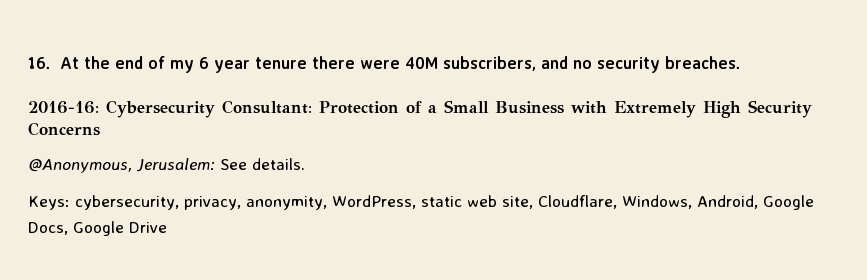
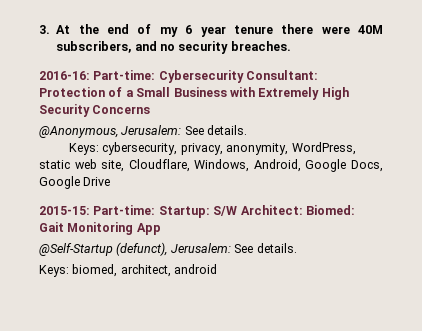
- 16. At the end of my 6 year tenure there were 40M subscribers, and no security breaches.
+ 3. At the end of my 6 year tenure there were 40M subscribers, and no security breaches.
- 2016-16: Cybersecurity Consultant: Protection of a Small Business with Extremely High Security Concerns
+ 2016-16: Part-time: Cybersecurity Consultant: Protection of a Small Business with Extremely High Security Concerns
+ 2015-15: Part-time: Startup: S/W Architect: Biomed: Gait Monitoring App
+ @Self-Startup (defunct), Jerusalem: See details.
+ Keys: biomed, architect, android

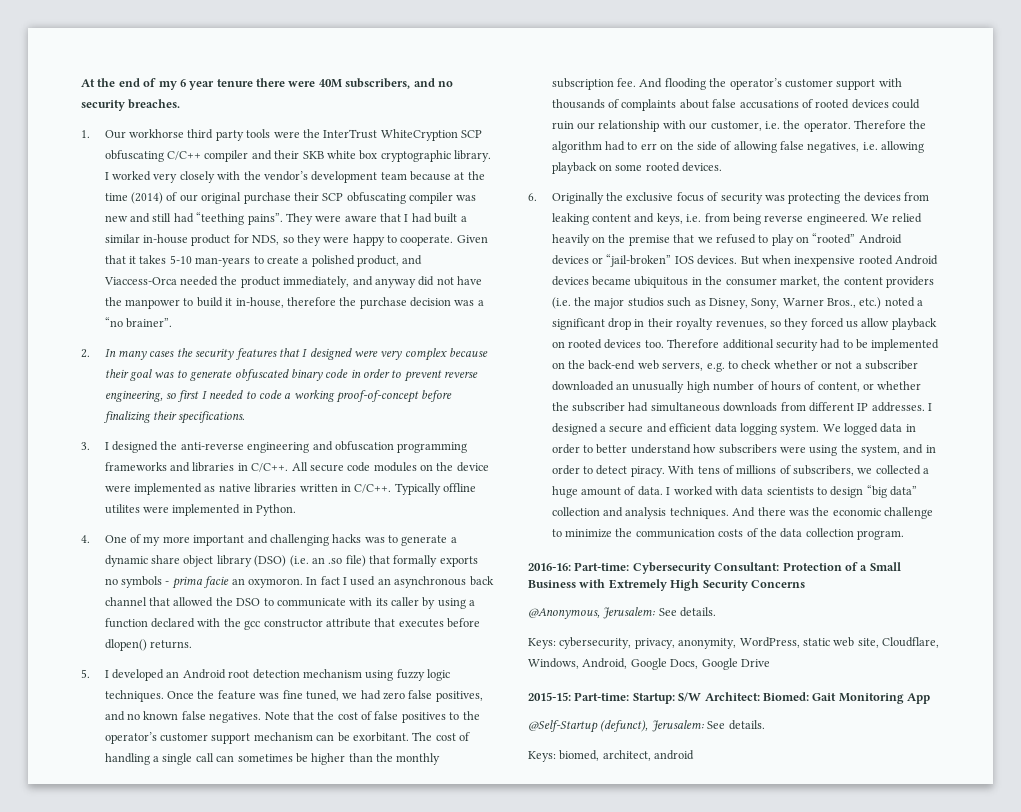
- 3. At the end of my 6 year tenure there were 40M subscribers, and no security breaches.
+ At the end of my 6 year tenure there were 40M subscribers, and no security breaches.
+ 1. Our workhorse third party tools were the InterTrust WhiteCryption SCP obfuscating C/C++ compiler and their SKB white box cryptographic library. I worked very closely with the vendor’s development team because at the time (2014) of our original purchase their SCP obfuscating compiler was new and still had “teething pains”. They were aware that I had built a similar in-house product for NDS, so they were happy to cooperate. Given that it takes 5-10 man-years to create a polished product, and Viaccess-Orca needed the product immediately, and anyway did not have the manpower to build it in-house, therefore the purchase decision was a “no brainer”.
+ 2. In many cases the security features that I designed were very complex because their goal was to generate obfuscated binary code in order to prevent reverse engineering, so first I needed to code a working proof-of-concept before finalizing their specifications.
+ 3. I designed the anti-reverse engineering and obfuscation programming frameworks and libraries in C/C++. All secure code modules on the device were implemented as native libraries written in C/C++. Typically offline utilites were implemented in Python.
+ 4. One of my more important and challenging hacks was to generate a dynamic share object library (DSO) (i.e. an .so file) that formally exports no symbols - prima facie an oxymoron. In fact I used an asynchronous back channel that allowed the DSO to communicate with its caller by using a function declared with the gcc constructor attribute that executes before dlopen() returns.
+ 5. I developed an Android root detection mechanism using fuzzy logic techniques. Once the feature was fine tuned, we had zero false positives, and no known false negatives. Note that the cost of false positives to the operator’s customer support mechanism can be exorbitant. The cost of handling a single call can sometimes be higher than the monthly subscription fee. And flooding the operator’s customer support with thousands of complaints about false accusations of rooted devices could ruin our relationship with our customer, i.e. the operator. Therefore the algorithm had to err on the side of allowing false negatives, i.e. allowing playback on some rooted devices.
+ 6. Originally the exclusive focus of security was protecting the devices from leaking content and keys, i.e. from being reverse engineered. We relied heavily on the premise that we refused to play on “rooted” Android devices or “jail-broken” IOS devices. But when inexpensive rooted Android devices became ubiquitous in the consumer market, the content providers (i.e. the major studios such as Disney, Sony, Warner Bros., etc.) noted a significant drop in their royalty revenues, so they forced us allow playback on rooted devices too. Therefore additional security had to be implemented on the back-end web servers, e.g. to check whether or not a subscriber downloaded an unusually high number of hours of content, or whether the subscriber had simultaneous downloads from different IP addresses. I designed a secure and efficient data logging system. We logged data in order to better understand how subscribers were using the system, and in order to detect piracy. With tens of millions of subscribers, we collected a huge amount of data. I worked with data scientists to design “big data” collection and analysis techniques. And there was the economic challenge to minimize the communication costs of the data collection program.

